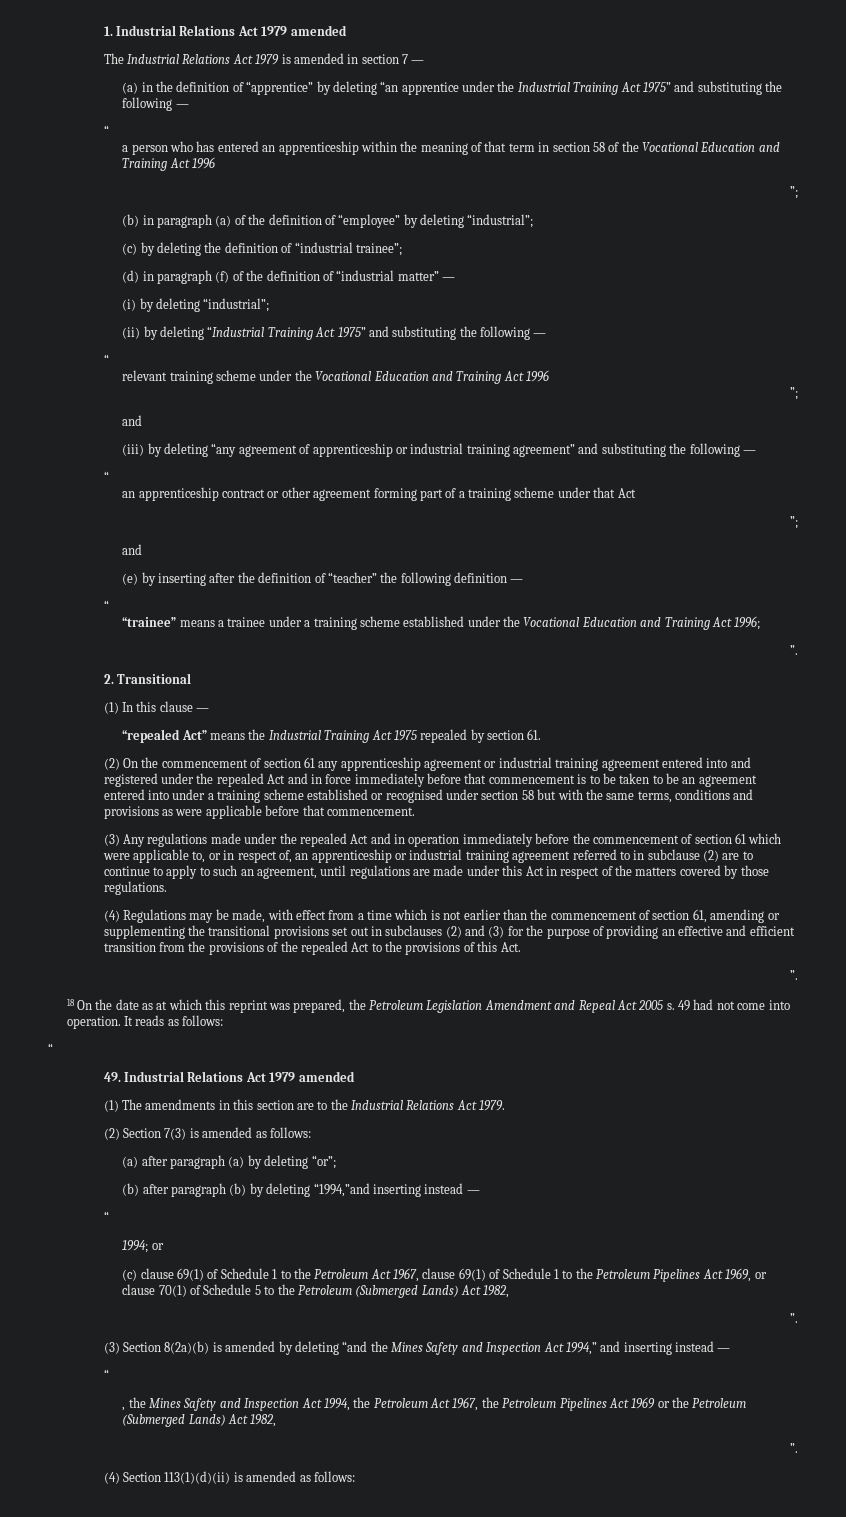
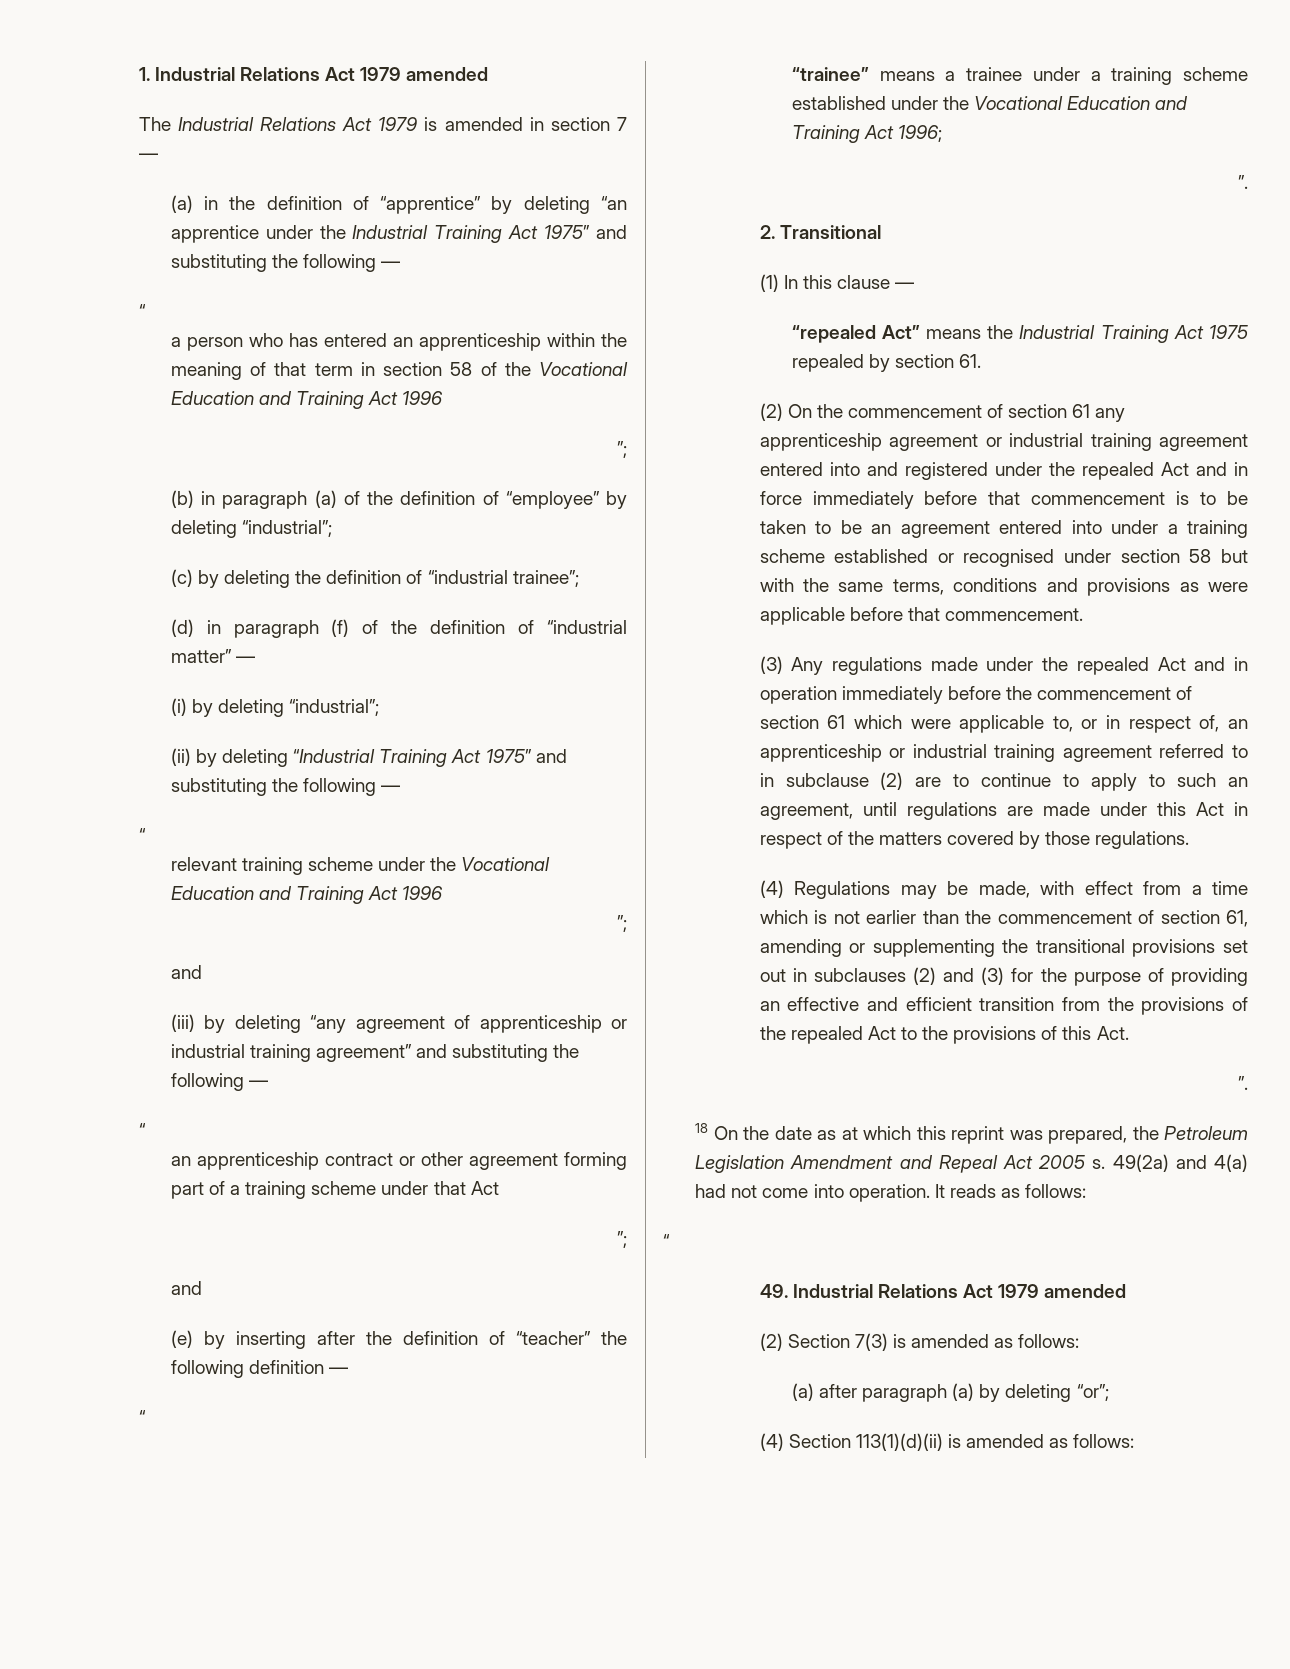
- 49 had not come into operation.
+ 49(2a) and 4(a) had not come into operation.
- (1) The amendments in this section are to the Industrial Relations Act 1979.
- (b) after paragraph (b) by deleting “1994,”and inserting instead —
- “
- 1994; or
- (c) clause 69(1) of Schedule 1 to the Petroleum Act 1967, clause 69(1) of Schedule 1 to the Petroleum Pipelines Act 1969, or clause 70(1) of Schedule 5 to the Petroleum (Submerged Lands) Act 1982,
- ”.
- (3) Section 8(2a)(b) is amended by deleting “and the Mines Safety and Inspection Act 1994,” and inserting instead —
- “
- , the Mines Safety and Inspection Act 1994, the Petroleum Act 1967, the Petroleum Pipelines Act 1969 or the Petroleum (Submerged Lands) Act 1982,
- ”.

